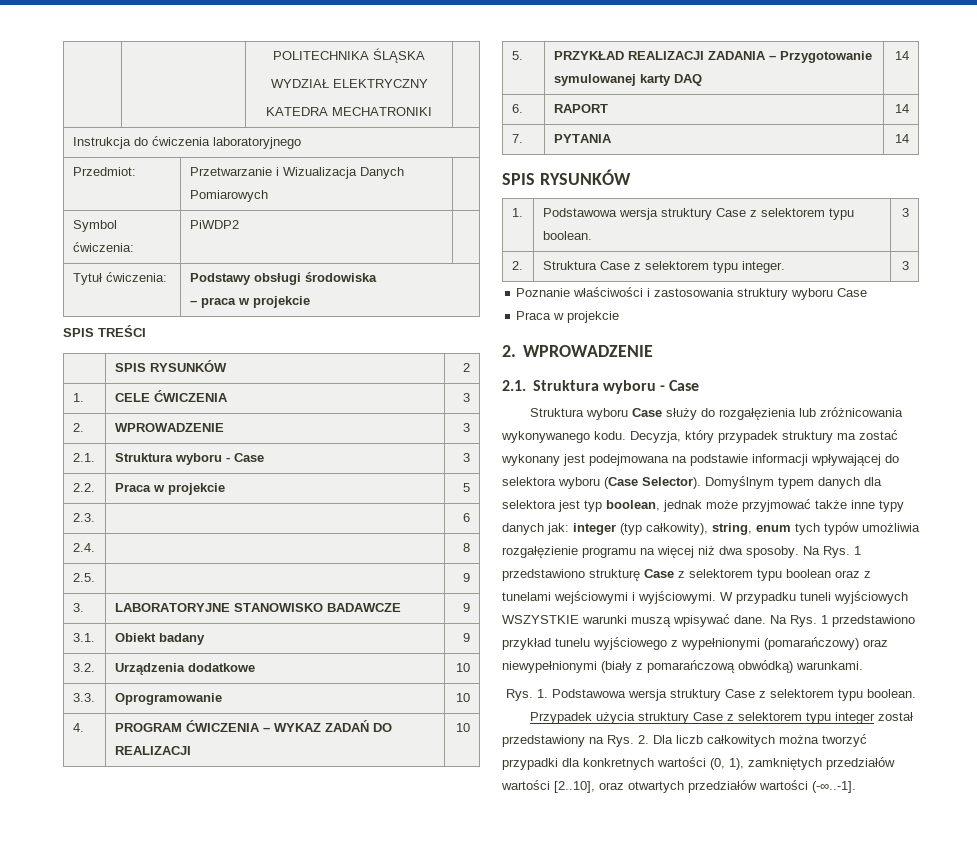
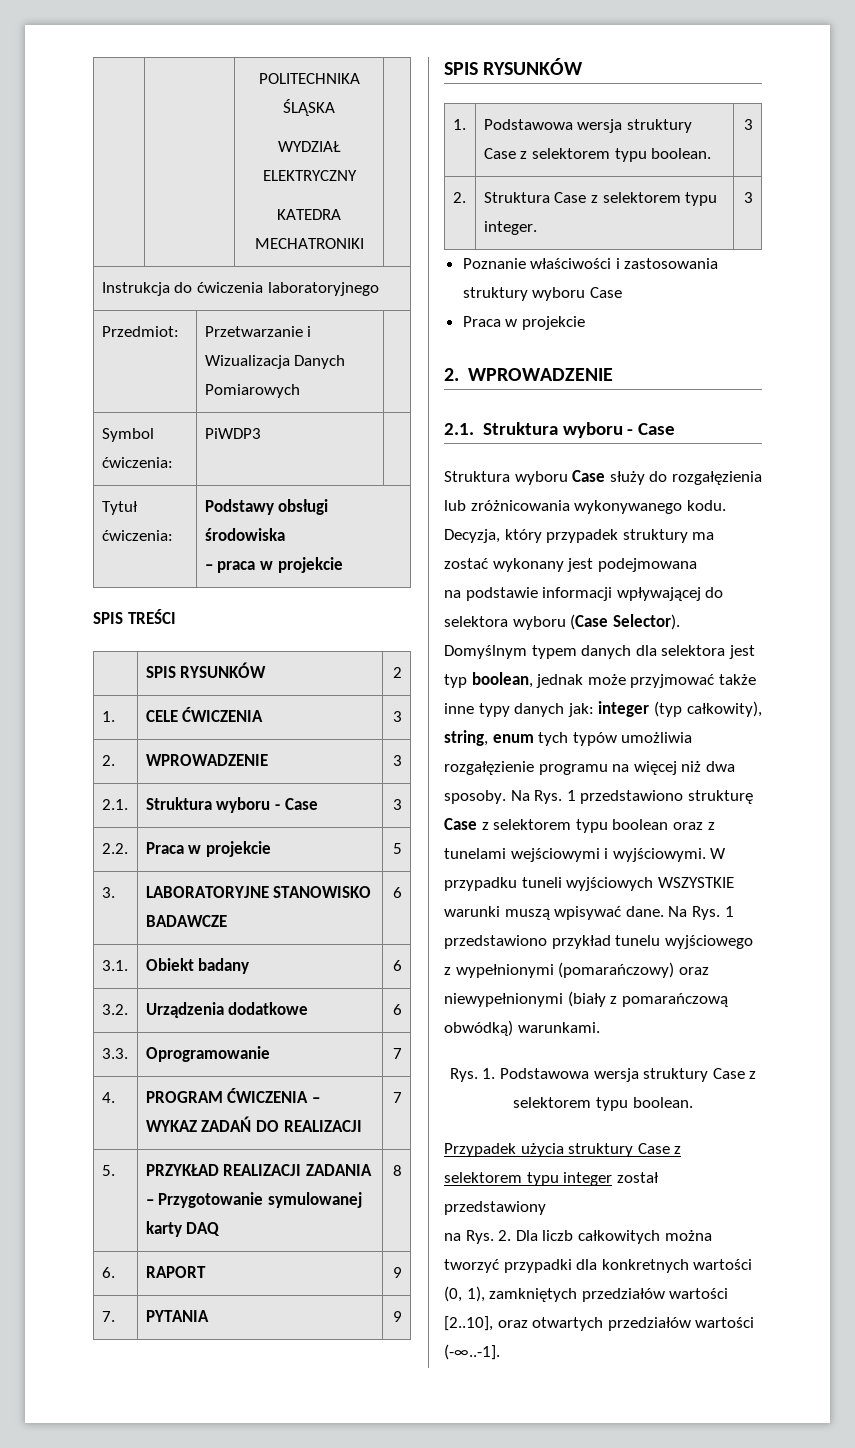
- Symbol ćwiczenia: | PiWDP2 |
+ Symbol ćwiczenia: | PiWDP3 |
- 2.3. | | 6
- 2.4. | | 8
- 2.5. | | 9
- 3. | LABORATORYJNE STANOWISKO BADAWCZE | 9
+ 3. | LABORATORYJNE STANOWISKO BADAWCZE | 6
- 3.1. | Obiekt badany | 9
+ 3.1. | Obiekt badany | 6
- 3.2. | Urządzenia dodatkowe | 10
+ 3.2. | Urządzenia dodatkowe | 6
- 3.3. | Oprogramowanie | 10
+ 3.3. | Oprogramowanie | 7
- 4. | PROGRAM ĆWICZENIA – WYKAZ ZADAŃ DO REALIZACJI | 10
+ 4. | PROGRAM ĆWICZENIA – WYKAZ ZADAŃ DO REALIZACJI | 7
- 5. | PRZYKŁAD REALIZACJI ZADANIA – Przygotowanie symulowanej karty DAQ | 14
+ 5. | PRZYKŁAD REALIZACJI ZADANIA – Przygotowanie symulowanej karty DAQ | 8
- 6. | RAPORT | 14
+ 6. | RAPORT | 9
- 7. | PYTANIA | 14
+ 7. | PYTANIA | 9
- Decyzja, który przypadek struktury ma zostać wykonany jest podejmowana na podstawie informacji wpływającej do selektora wyboru (Case Selector).
+ Decyzja, który przypadek struktury ma zostać wykonany jest podejmowana
+ na podstawie informacji wpływającej do selektora wyboru (Case Selector).
- Przypadek użycia struktury Case z selektorem typu integer został przedstawiony na Rys. 2. Dla liczb całkowitych można tworzyć przypadki dla konkretnych wartości (0, 1), zamkniętych przedziałów wartości [2..10], oraz otwartych przedziałów wartości (-∞..-1].
+ Przypadek użycia struktury Case z selektorem typu integer został przedstawiony
+ na Rys. 2. Dla liczb całkowitych można tworzyć przypadki dla konkretnych wartości (0, 1), zamkniętych przedziałów wartości [2..10], oraz otwartych przedziałów wartości (-∞..-1].

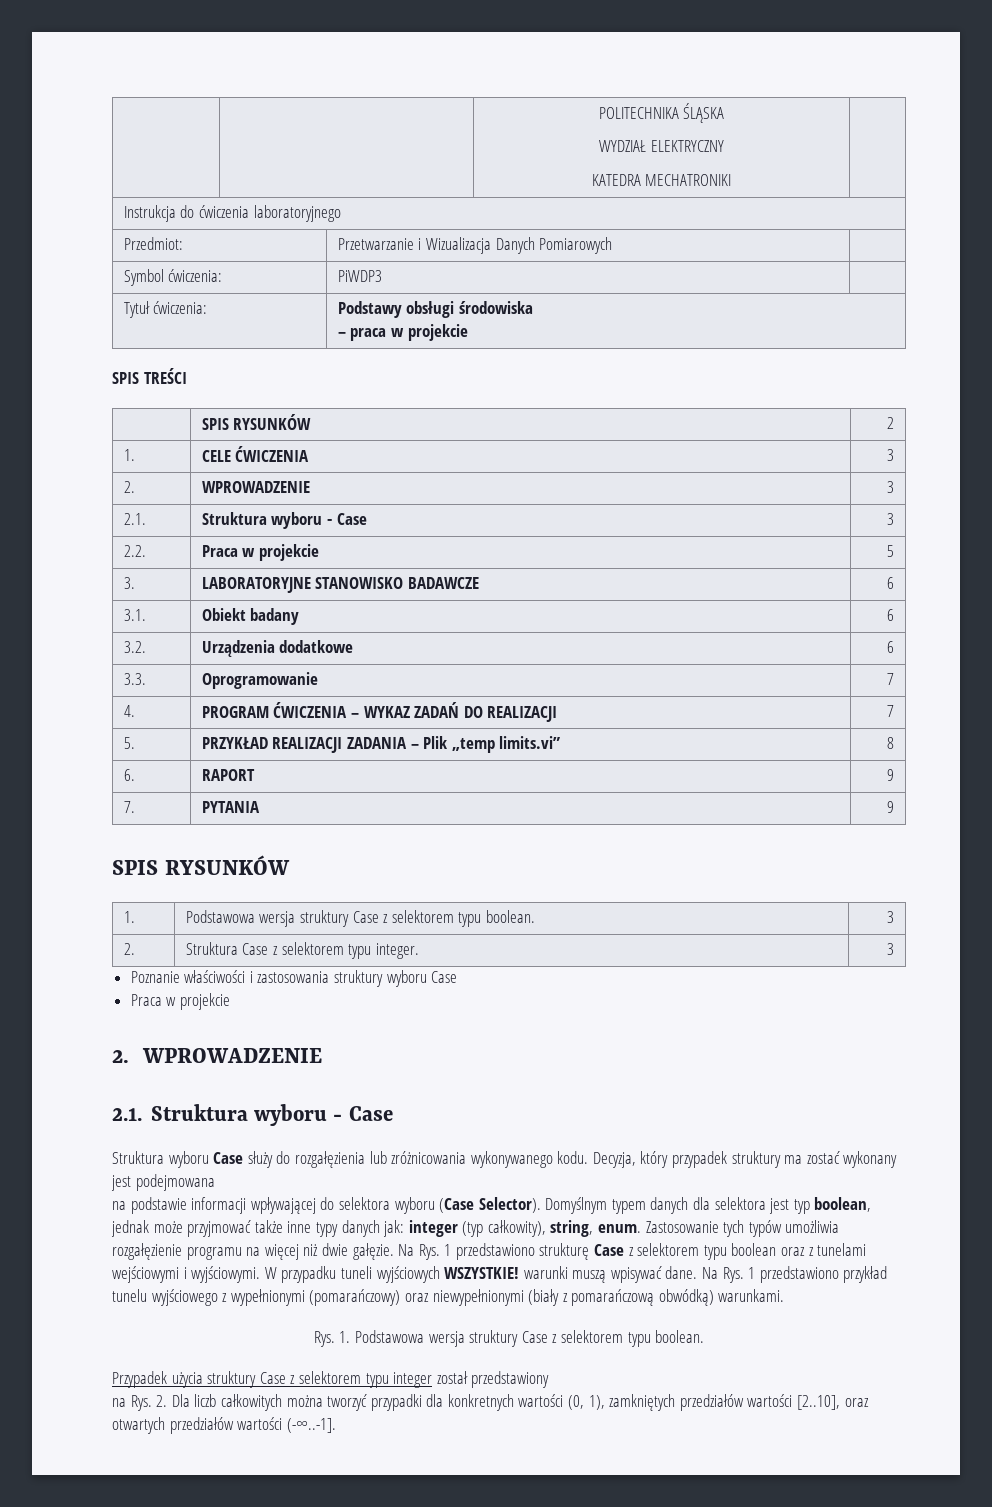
- 5. | PRZYKŁAD REALIZACJI ZADANIA – Przygotowanie symulowanej karty DAQ | 8
+ 5. | PRZYKŁAD REALIZACJI ZADANIA – Plik „temp limits.vi” | 8
- Domyślnym typem danych dla selektora jest typ boolean, jednak może przyjmować także inne typy danych jak: integer (typ całkowity), string, enum tych typów umożliwia rozgałęzienie programu na więcej niż dwa sposoby.
+ Domyślnym typem danych dla selektora jest typ boolean, jednak może przyjmować także inne typy danych jak: integer (typ całkowity), string, enum. Zastosowanie tych typów umożliwia rozgałęzienie programu na więcej niż dwie gałęzie.
- W przypadku tuneli wyjściowych WSZYSTKIE warunki muszą wpisywać dane.
+ W przypadku tuneli wyjściowych WSZYSTKIE! warunki muszą wpisywać dane.

